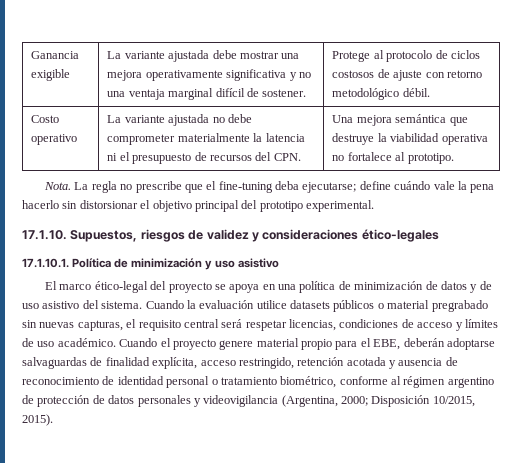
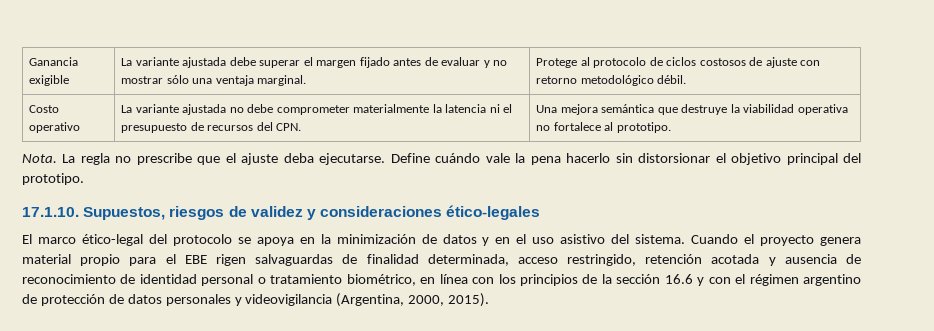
- Ganancia exigible | La variante ajustada debe mostrar una mejora operativamente significativa y no una ventaja marginal difícil de sostener. | Protege al protocolo de ciclos costosos de ajuste con retorno metodológico débil.
+ Ganancia exigible | La variante ajustada debe superar el margen fijado antes de evaluar y no mostrar sólo una ventaja marginal. | Protege al protocolo de ciclos costosos de ajuste con retorno metodológico débil.
- La regla no prescribe que el fine-tuning deba ejecutarse; define cuándo vale la pena hacerlo sin distorsionar el objetivo principal del prototipo experimental.
+ La regla no prescribe que el ajuste deba ejecutarse. Define cuándo vale la pena hacerlo sin distorsionar el objetivo principal del prototipo.
- 17.1.10.1. Política de minimización y uso asistivo
- El marco ético-legal del proyecto se apoya en una política de minimización de datos y de uso asistivo del sistema.
+ El marco ético-legal del protocolo se apoya en la minimización de datos y en el uso asistivo del sistema.
- Cuando la evaluación utilice datasets públicos o material pregrabado sin nuevas capturas, el requisito central será respetar licencias, condiciones de acceso y límites de uso académico. Cuando el proyecto genere material propio para el EBE, deberán adoptarse salvaguardas de finalidad explícita, acceso restringido, retención acotada y ausencia de reconocimiento de identidad personal o tratamiento biométrico, conforme al régimen argentino de protección de datos personales y videovigilancia (Argentina, 2000; Disposición 10/2015, 2015).
+ Cuando el proyecto genera material propio para el EBE rigen salvaguardas de finalidad determinada, acceso restringido, retención acotada y ausencia de reconocimiento de identidad personal o tratamiento biométrico, en línea con los principios de la sección 16.6 y con el régimen argentino de protección de datos personales y videovigilancia (Argentina, 2000, 2015).

